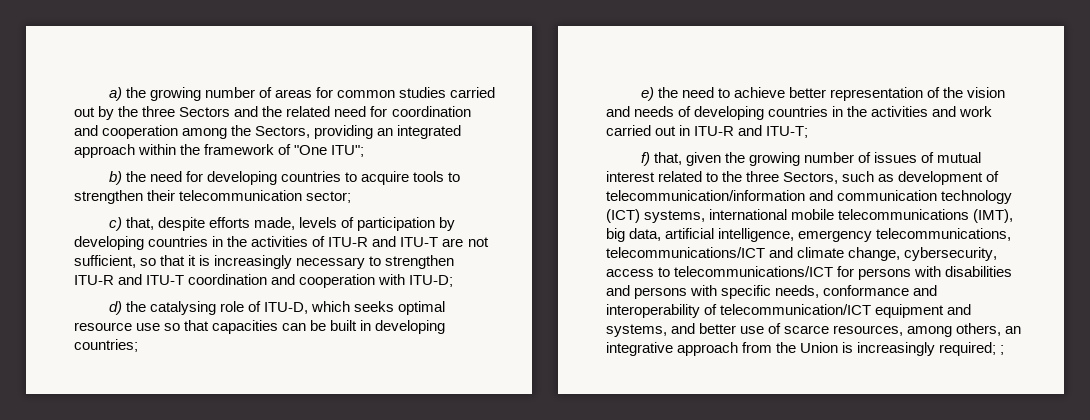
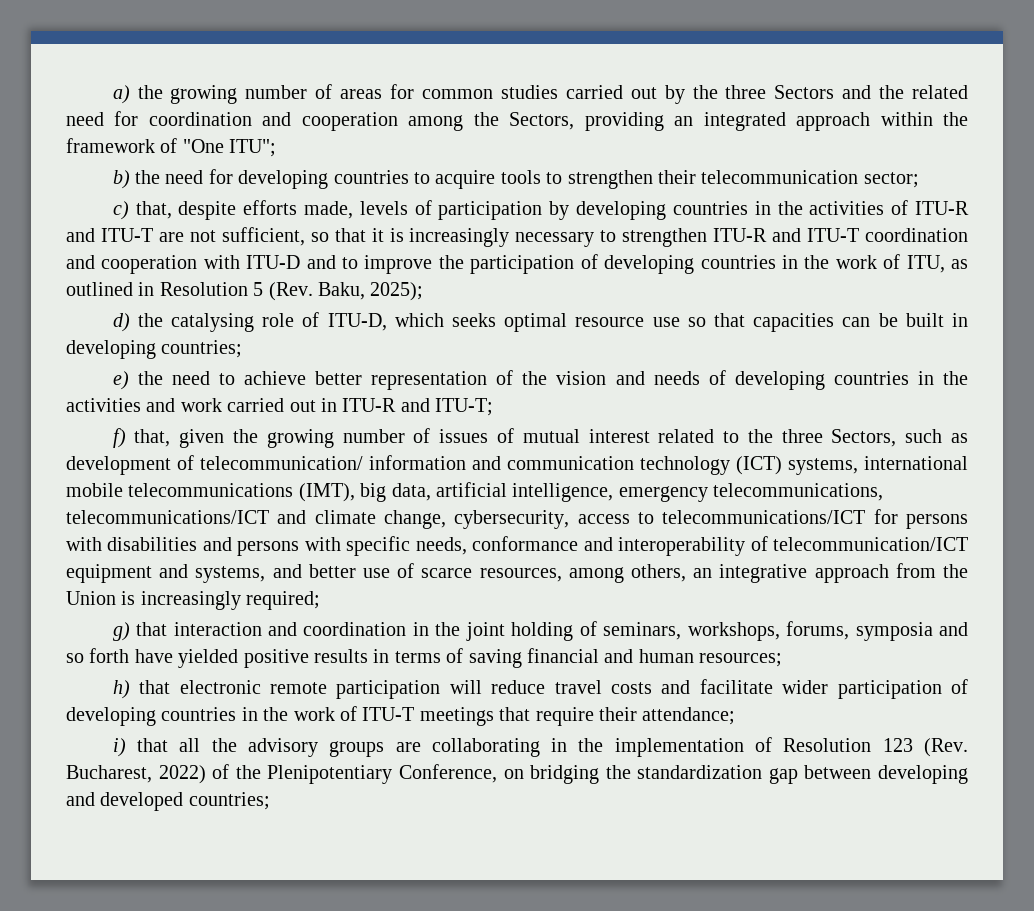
- c) that, despite efforts made, levels of participation by developing countries in the activities of ITU-R and ITU-T are not sufficient, so that it is increasingly necessary to strengthen ITU-R and ITU-T coordination and cooperation with ITU-D;
+ c) that, despite efforts made, levels of participation by developing countries in the activities of ITU-R and ITU-T are not sufficient, so that it is increasingly necessary to strengthen ITU-R and ITU-T coordination and cooperation with ITU-D and to improve the participation of developing countries in the work of ITU, as outlined in Resolution 5 (Rev. Baku, 2025);
- f) that, given the growing number of issues of mutual interest related to the three Sectors, such as development of telecommunication/information and communication technology (ICT) systems, international mobile telecommunications (IMT), big data, artificial intelligence, emergency telecommunications, telecommunications/ICT and climate change, cybersecurity, access to telecommunications/ICT for persons with disabilities and persons with specific needs, conformance and interoperability of telecommunication/ICT equipment and systems, and better use of scarce resources, among others, an integrative approach from the Union is increasingly required; ;
+ f) that, given the growing number of issues of mutual interest related to the three Sectors, such as development of telecommunication/ information and communication technology (ICT) systems, international mobile telecommunications (IMT), big data, artificial intelligence, emergency telecommunications, telecommunications/ICT and climate change, cybersecurity, access to telecommunications/ICT for persons with disabilities and persons with specific needs, conformance and interoperability of telecommunication/ICT equipment and systems, and better use of scarce resources, among others, an integrative approach from the Union is increasingly required;
+ g) that interaction and coordination in the joint holding of seminars, workshops, forums, symposia and so forth have yielded positive results in terms of saving financial and human resources;
+ h) that electronic remote participation will reduce travel costs and facilitate wider participation of developing countries in the work of ITU-T meetings that require their attendance;
+ i) that all the advisory groups are collaborating in the implementation of Resolution 123 (Rev. Bucharest, 2022) of the Plenipotentiary Conference, on bridging the standardization gap between developing and developed countries;

